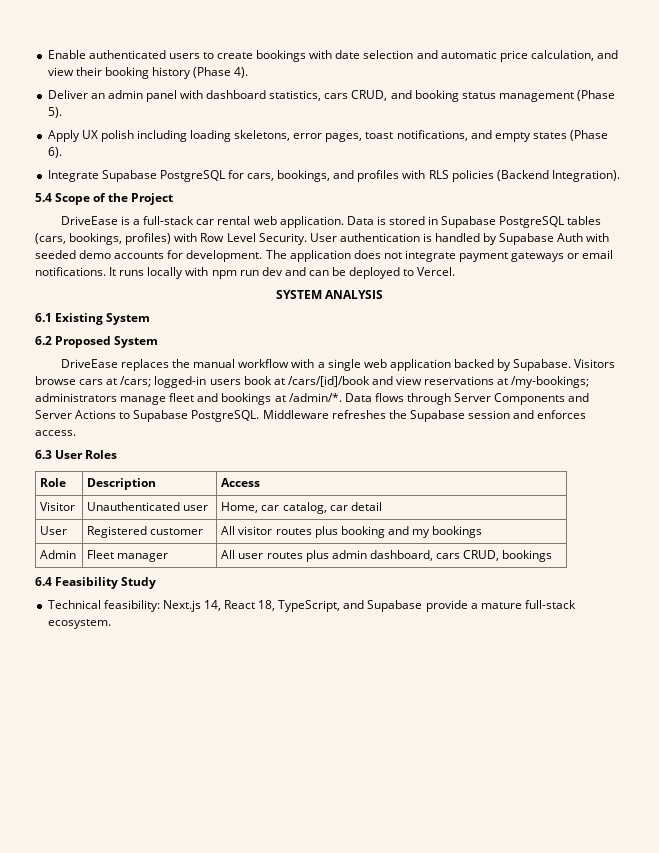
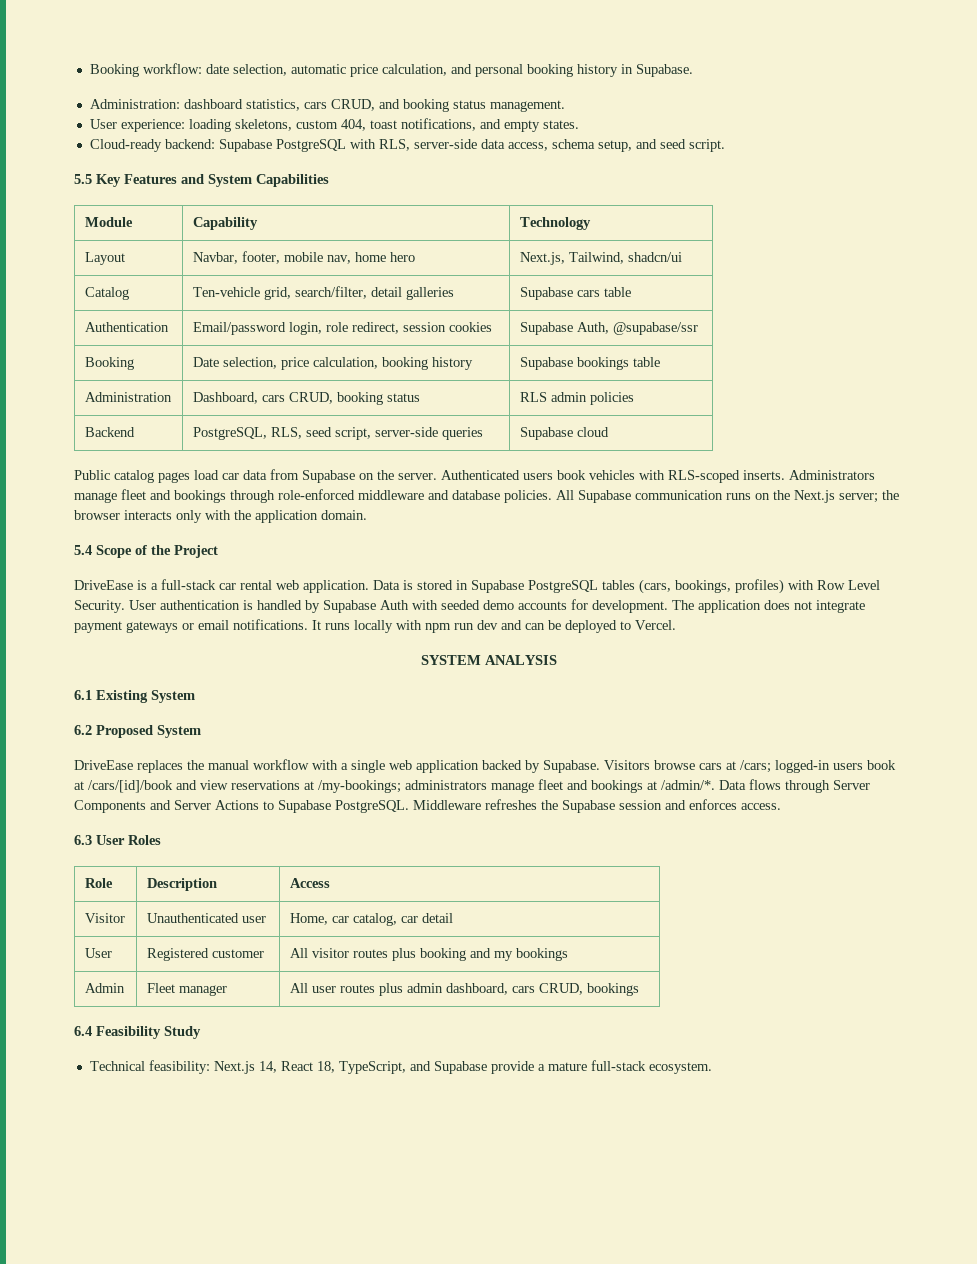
- Enable authenticated users to create bookings with date selection and automatic price calculation, and view their booking history (Phase 4).
- Deliver an admin panel with dashboard statistics, cars CRUD, and booking status management (Phase 5).
- Apply UX polish including loading skeletons, error pages, toast notifications, and empty states (Phase 6).
- Integrate Supabase PostgreSQL for cars, bookings, and profiles with RLS policies (Backend Integration).
+ Booking workflow: date selection, automatic price calculation, and personal booking history in Supabase.
+ Administration: dashboard statistics, cars CRUD, and booking status management.
+ User experience: loading skeletons, custom 404, toast notifications, and empty states.
+ Cloud-ready backend: Supabase PostgreSQL with RLS, server-side data access, schema setup, and seed script.
+ 5.5 Key Features and System Capabilities
+ Module | Capability | Technology
+ Layout | Navbar, footer, mobile nav, home hero | Next.js, Tailwind, shadcn/ui
+ Catalog | Ten-vehicle grid, search/filter, detail galleries | Supabase cars table
+ Authentication | Email/password login, role redirect, session cookies | Supabase Auth, @supabase/ssr
+ Booking | Date selection, price calculation, booking history | Supabase bookings table
+ Administration | Dashboard, cars CRUD, booking status | RLS admin policies
+ Backend | PostgreSQL, RLS, seed script, server-side queries | Supabase cloud
+ Public catalog pages load car data from Supabase on the server. Authenticated users book vehicles with RLS-scoped inserts. Administrators manage fleet and bookings through role-enforced middleware and database policies. All Supabase communication runs on the Next.js server; the browser interacts only with the application domain.

